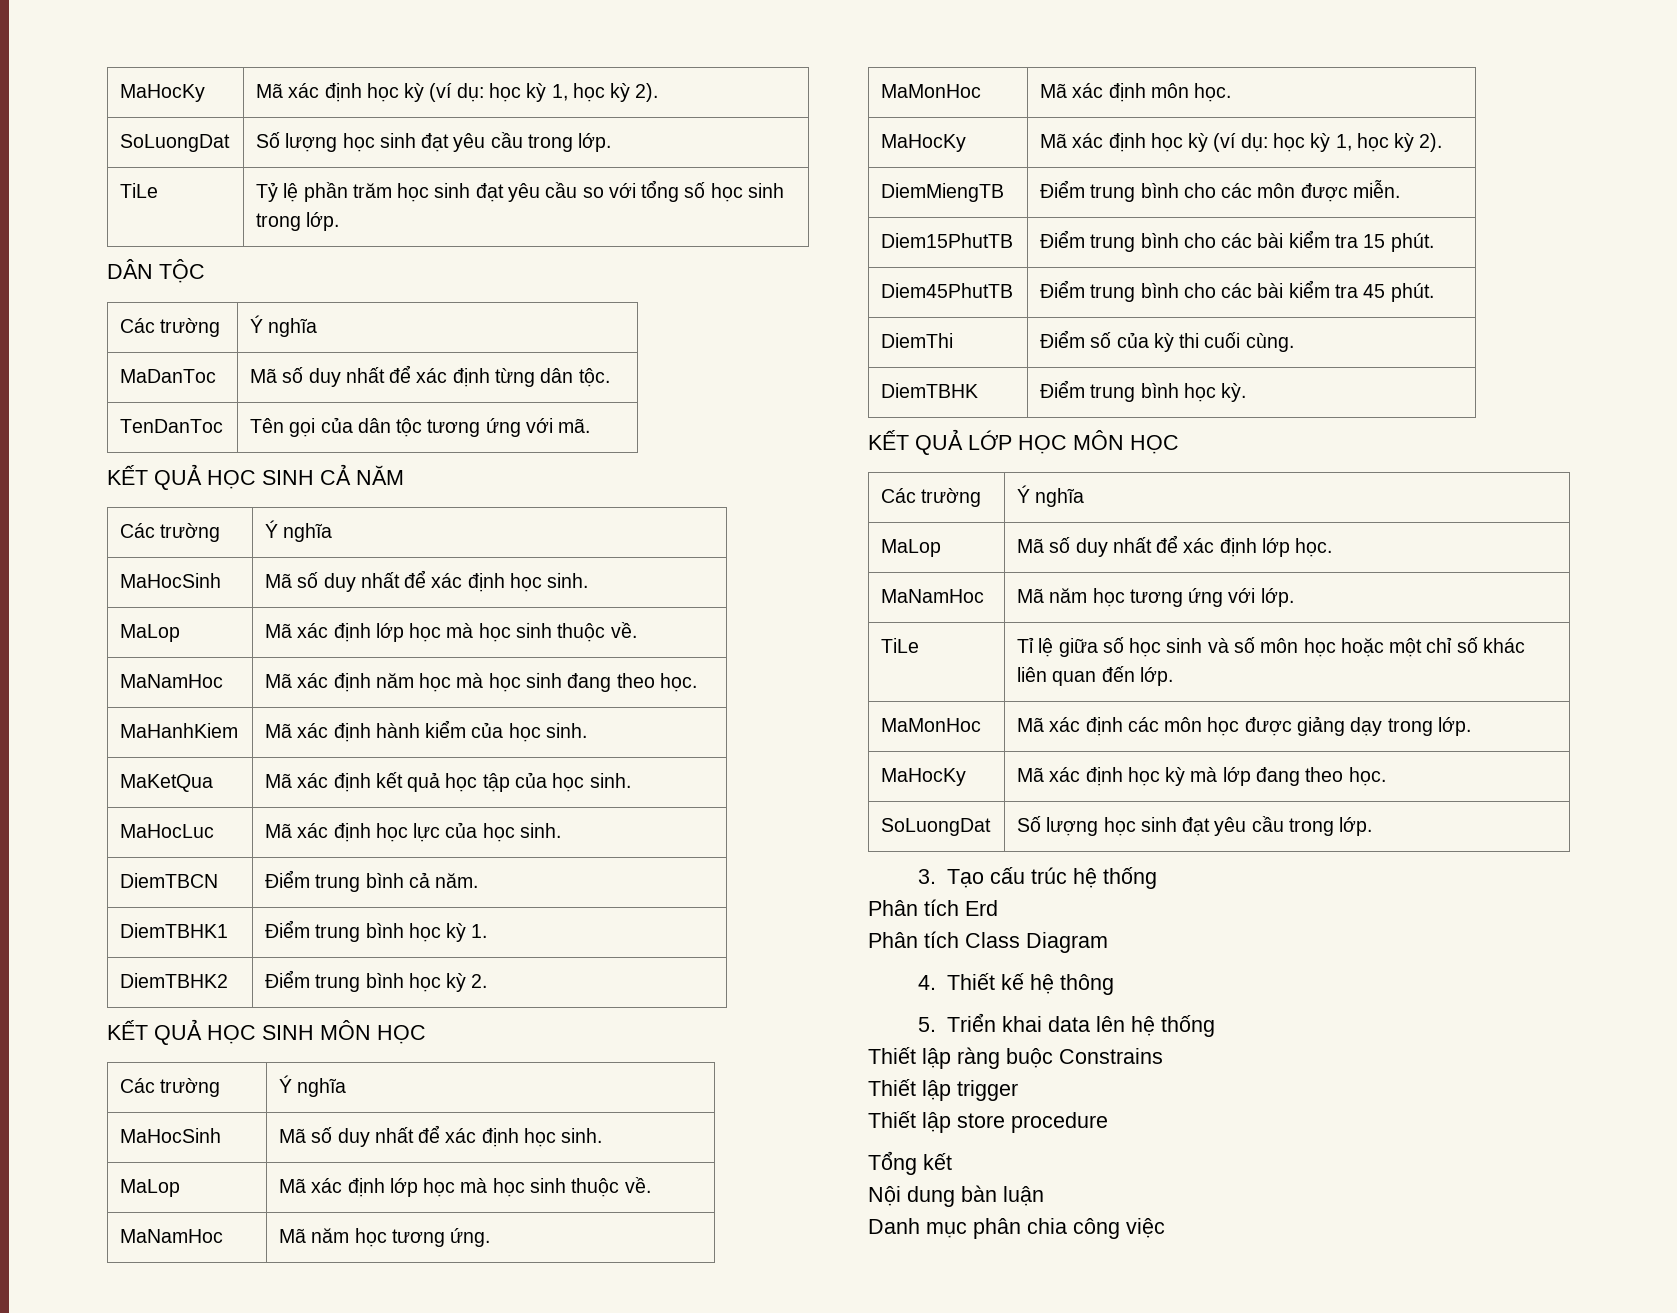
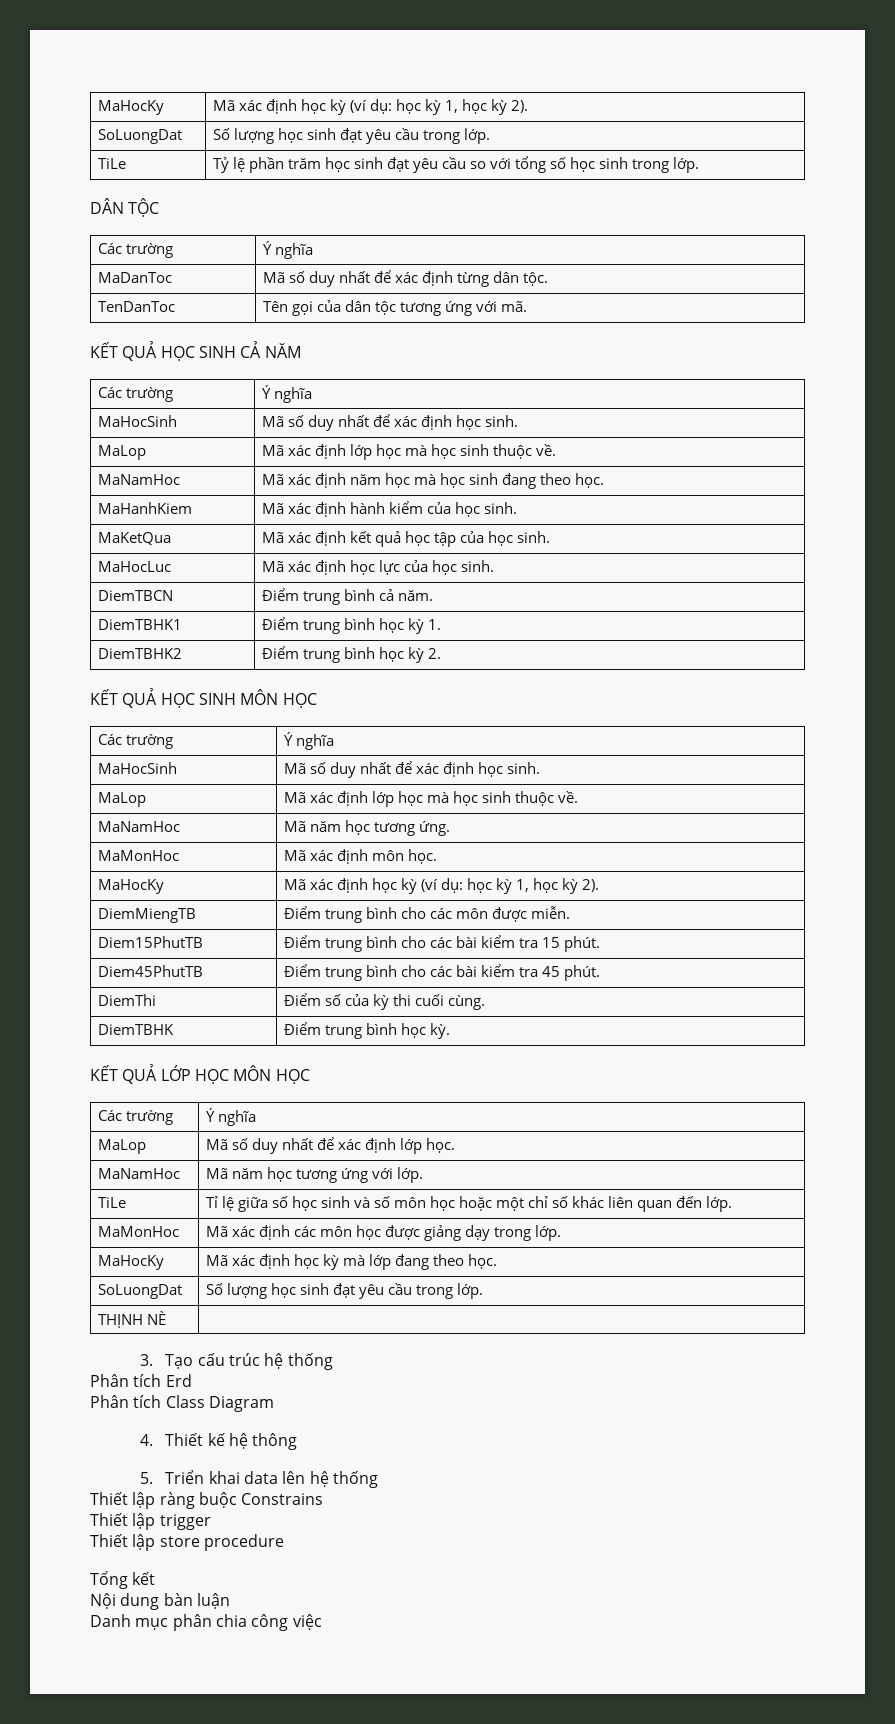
+ THỊNH NÈ |

